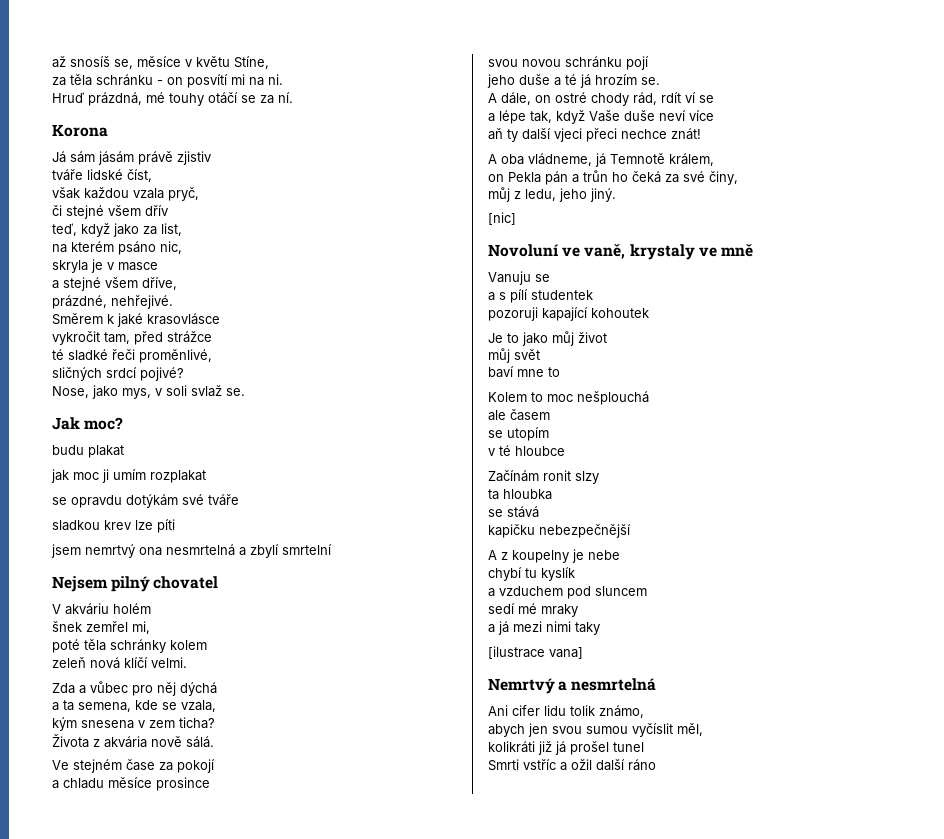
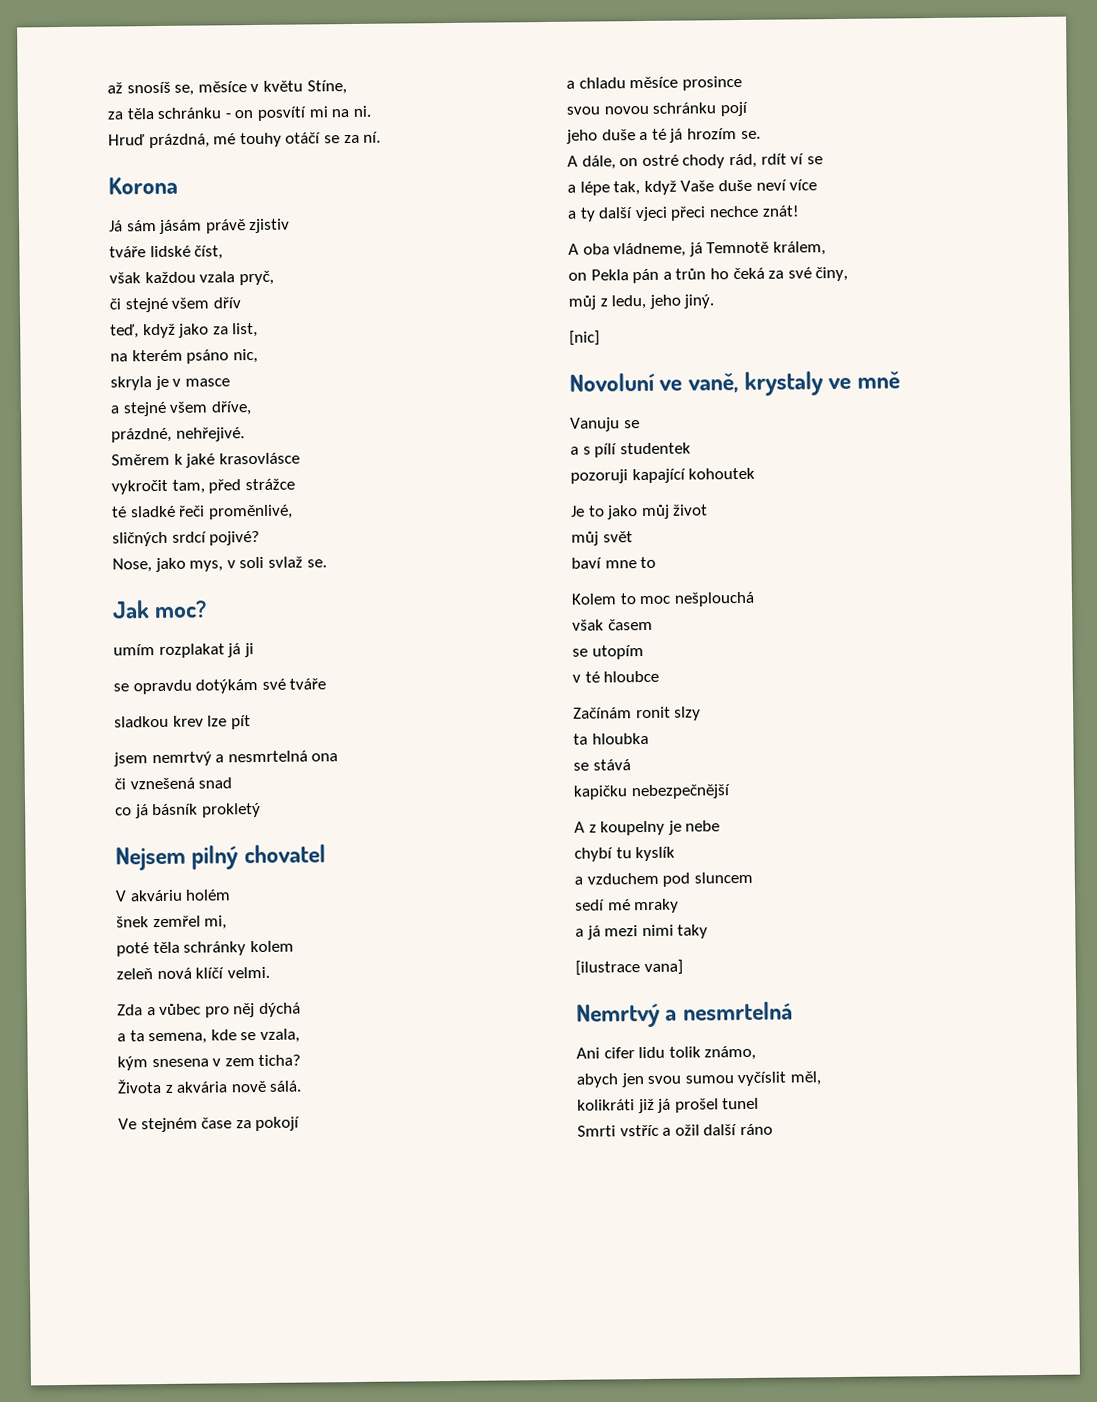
- budu plakat
- jak moc ji umím rozplakat
+ umím rozplakat já ji
- sladkou krev lze píti
+ sladkou krev lze pít
- jsem nemrtvý ona nesmrtelná a zbylí smrtelní
+ jsem nemrtvý a nesmrtelná ona
+ či vznešená snad
+ co já básník prokletý
- aň ty další vjeci přeci nechce znát!
+ a ty další vjeci přeci nechce znát!
- ale časem
+ však časem

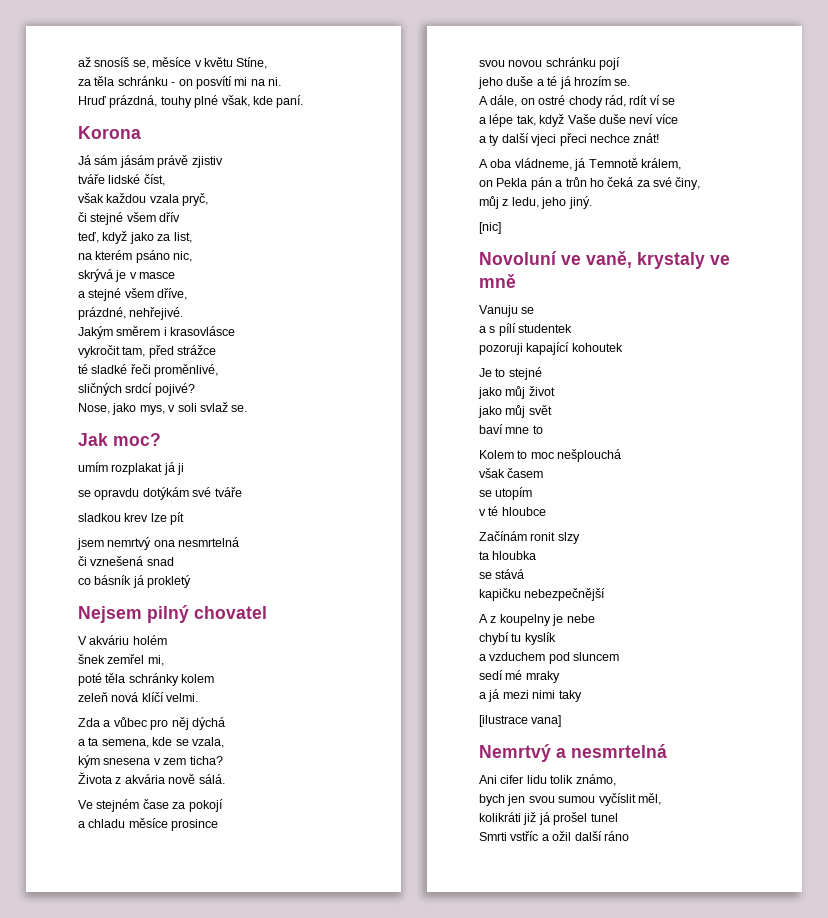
- Hruď prázdná, mé touhy otáčí se za ní.
+ Hruď prázdná, touhy plné však, kde paní.
- skryla je v masce
+ skrývá je v masce
- Směrem k jaké krasovlásce
+ Jakým směrem i krasovlásce
- jsem nemrtvý a nesmrtelná ona
+ jsem nemrtvý ona nesmrtelná
- co já básník prokletý
+ co básník já prokletý
- Je to jako můj život
+ Je to stejné
+ jako můj život
- můj svět
+ jako můj svět
- abych jen svou sumou vyčíslit měl,
+ bych jen svou sumou vyčíslit měl,

